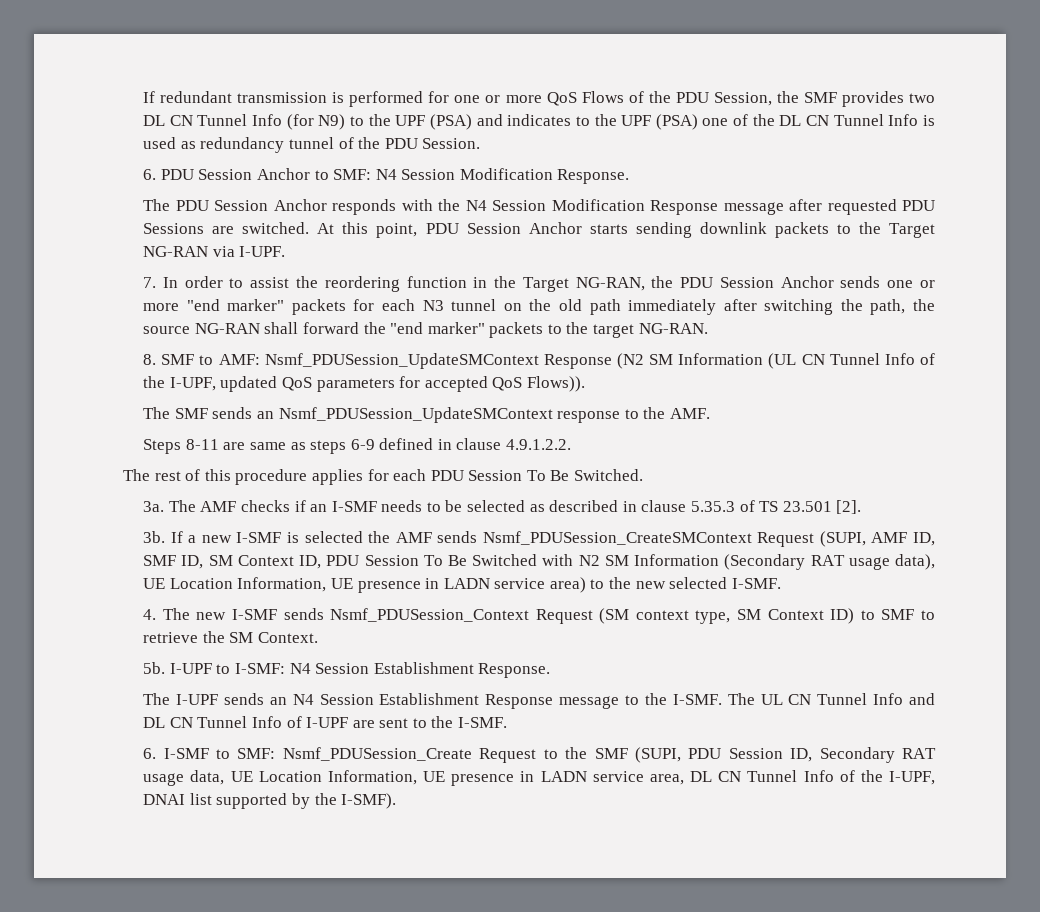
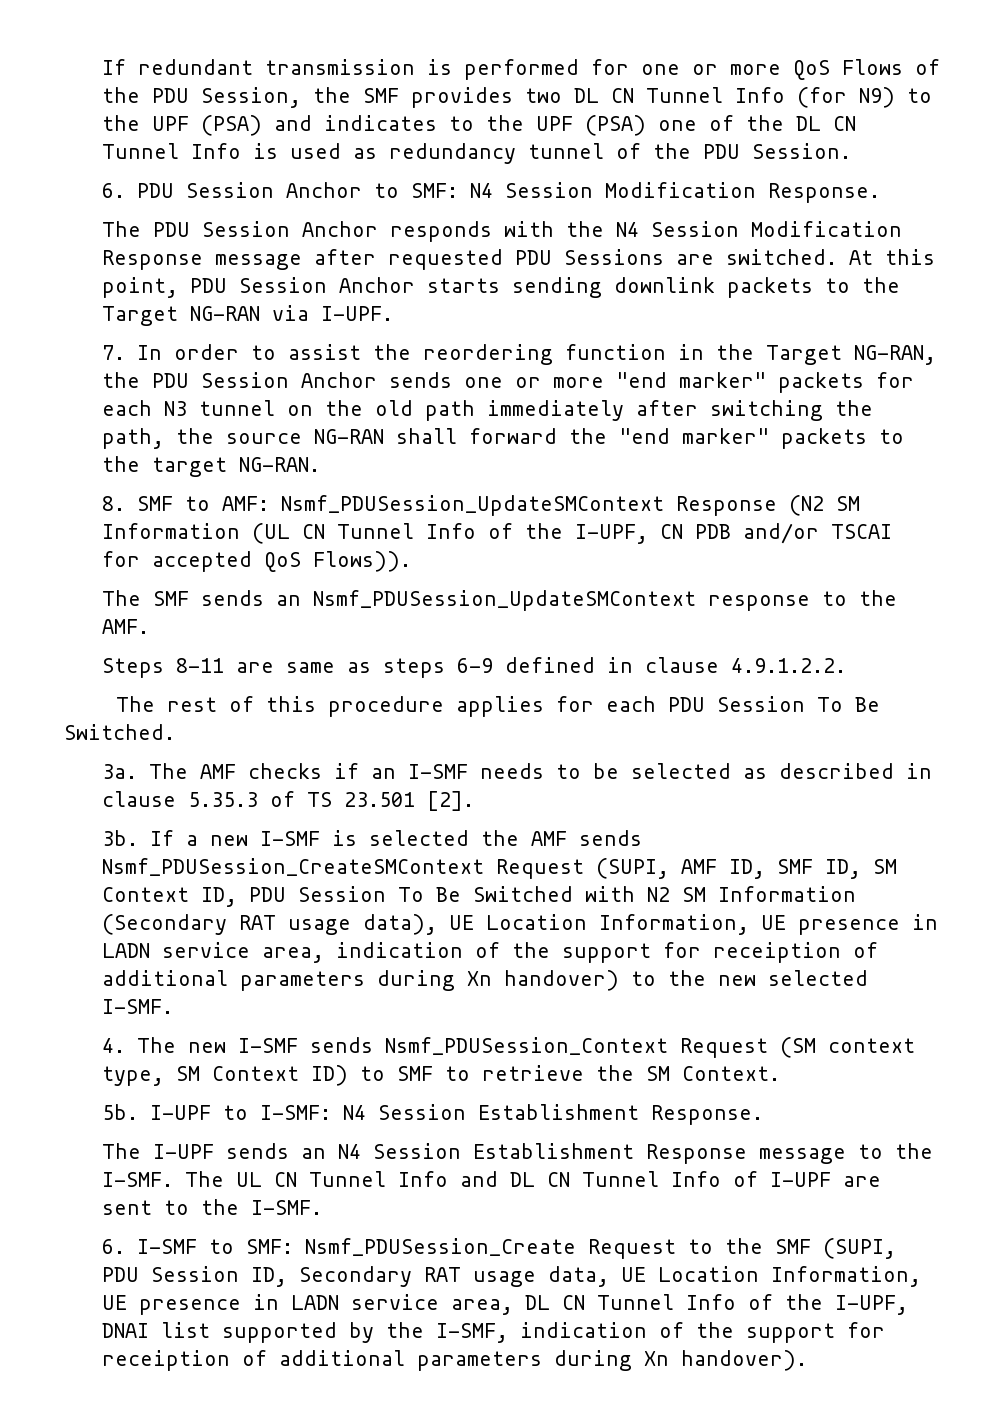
- 8. SMF to AMF: Nsmf_PDUSession_UpdateSMContext Response (N2 SM Information (UL CN Tunnel Info of the I-UPF, updated QoS parameters for accepted QoS Flows)).
+ 8. SMF to AMF: Nsmf_PDUSession_UpdateSMContext Response (N2 SM Information (UL CN Tunnel Info of the I-UPF, CN PDB and/or TSCAI for accepted QoS Flows)).
- If a new I-SMF is selected the AMF sends Nsmf_PDUSession_CreateSMContext Request (SUPI, AMF ID, SMF ID, SM Context ID, PDU Session To Be Switched with N2 SM Information (Secondary RAT usage data), UE Location Information, UE presence in LADN service area) to the new selected I-SMF.
+ If a new I-SMF is selected the AMF sends Nsmf_PDUSession_CreateSMContext Request (SUPI, AMF ID, SMF ID, SM Context ID, PDU Session To Be Switched with N2 SM Information (Secondary RAT usage data), UE Location Information, UE presence in LADN service area, indication of the support for receiption of additional parameters during Xn handover) to the new selected I-SMF.
- 6. I-SMF to SMF: Nsmf_PDUSession_Create Request to the SMF (SUPI, PDU Session ID, Secondary RAT usage data, UE Location Information, UE presence in LADN service area, DL CN Tunnel Info of the I-UPF, DNAI list supported by the I-SMF).
+ 6. I-SMF to SMF: Nsmf_PDUSession_Create Request to the SMF (SUPI, PDU Session ID, Secondary RAT usage data, UE Location Information, UE presence in LADN service area, DL CN Tunnel Info of the I-UPF, DNAI list supported by the I-SMF, indication of the support for receiption of additional parameters during Xn handover).

